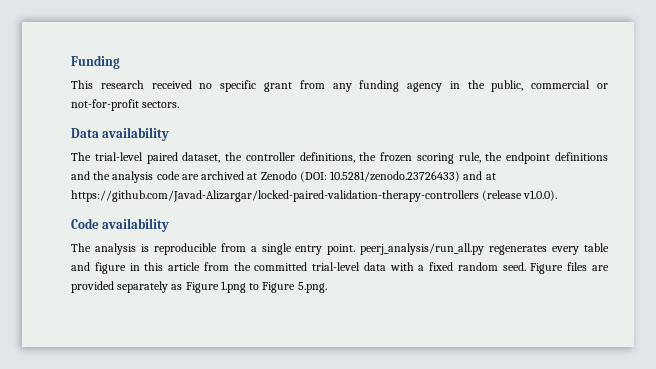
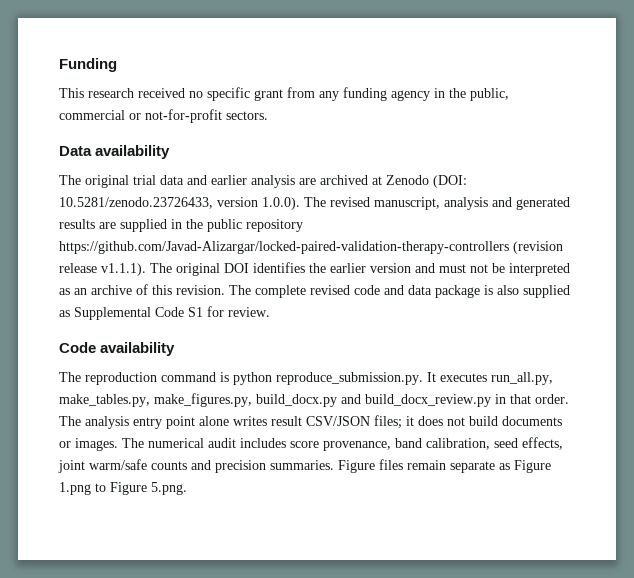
- The trial-level paired dataset, the controller definitions, the frozen scoring rule, the endpoint definitions and the analysis code are archived at Zenodo (DOI: 10.5281/zenodo.23726433) and at https://github.com/Javad-Alizargar/locked-paired-validation-therapy-controllers (release v1.0.0).
+ The original trial data and earlier analysis are archived at Zenodo (DOI: 10.5281/zenodo.23726433, version 1.0.0). The revised manuscript, analysis and generated results are supplied in the public repository https://github.com/Javad-Alizargar/locked-paired-validation-therapy-controllers (revision release v1.1.1). The original DOI identifies the earlier version and must not be interpreted as an archive of this revision. The complete revised code and data package is also supplied as Supplemental Code S1 for review.
  Code availability
- The analysis is reproducible from a single entry point. peerj_analysis/run_all.py regenerates every table and figure in this article from the committed trial-level data with a fixed random seed. Figure files are provided separately as Figure 1.png to Figure 5.png.
+ The reproduction command is python reproduce_submission.py. It executes run_all.py, make_tables.py, make_figures.py, build_docx.py and build_docx_review.py in that order. The analysis entry point alone writes result CSV/JSON files; it does not build documents or images. The numerical audit includes score provenance, band calibration, seed effects, joint warm/safe counts and precision summaries. Figure files remain separate as Figure 1.png to Figure 5.png.

